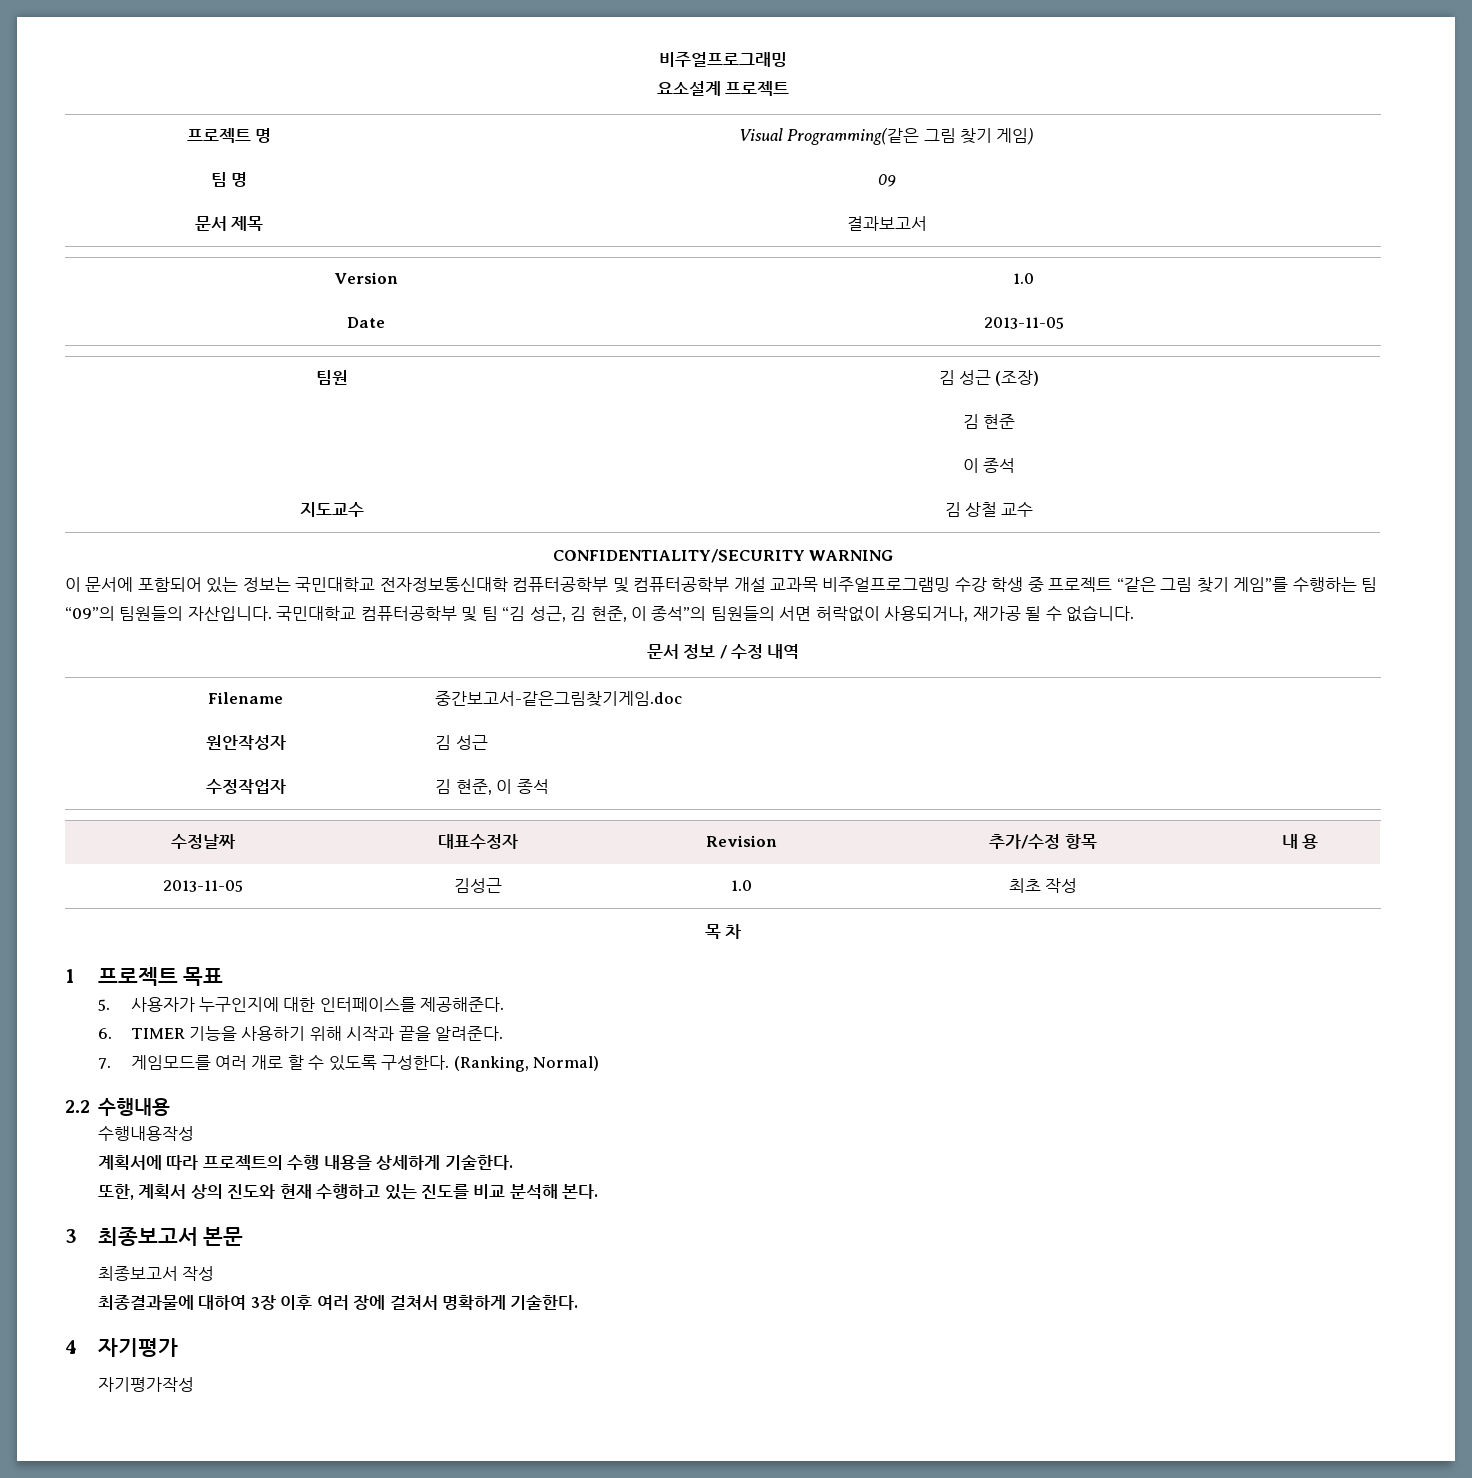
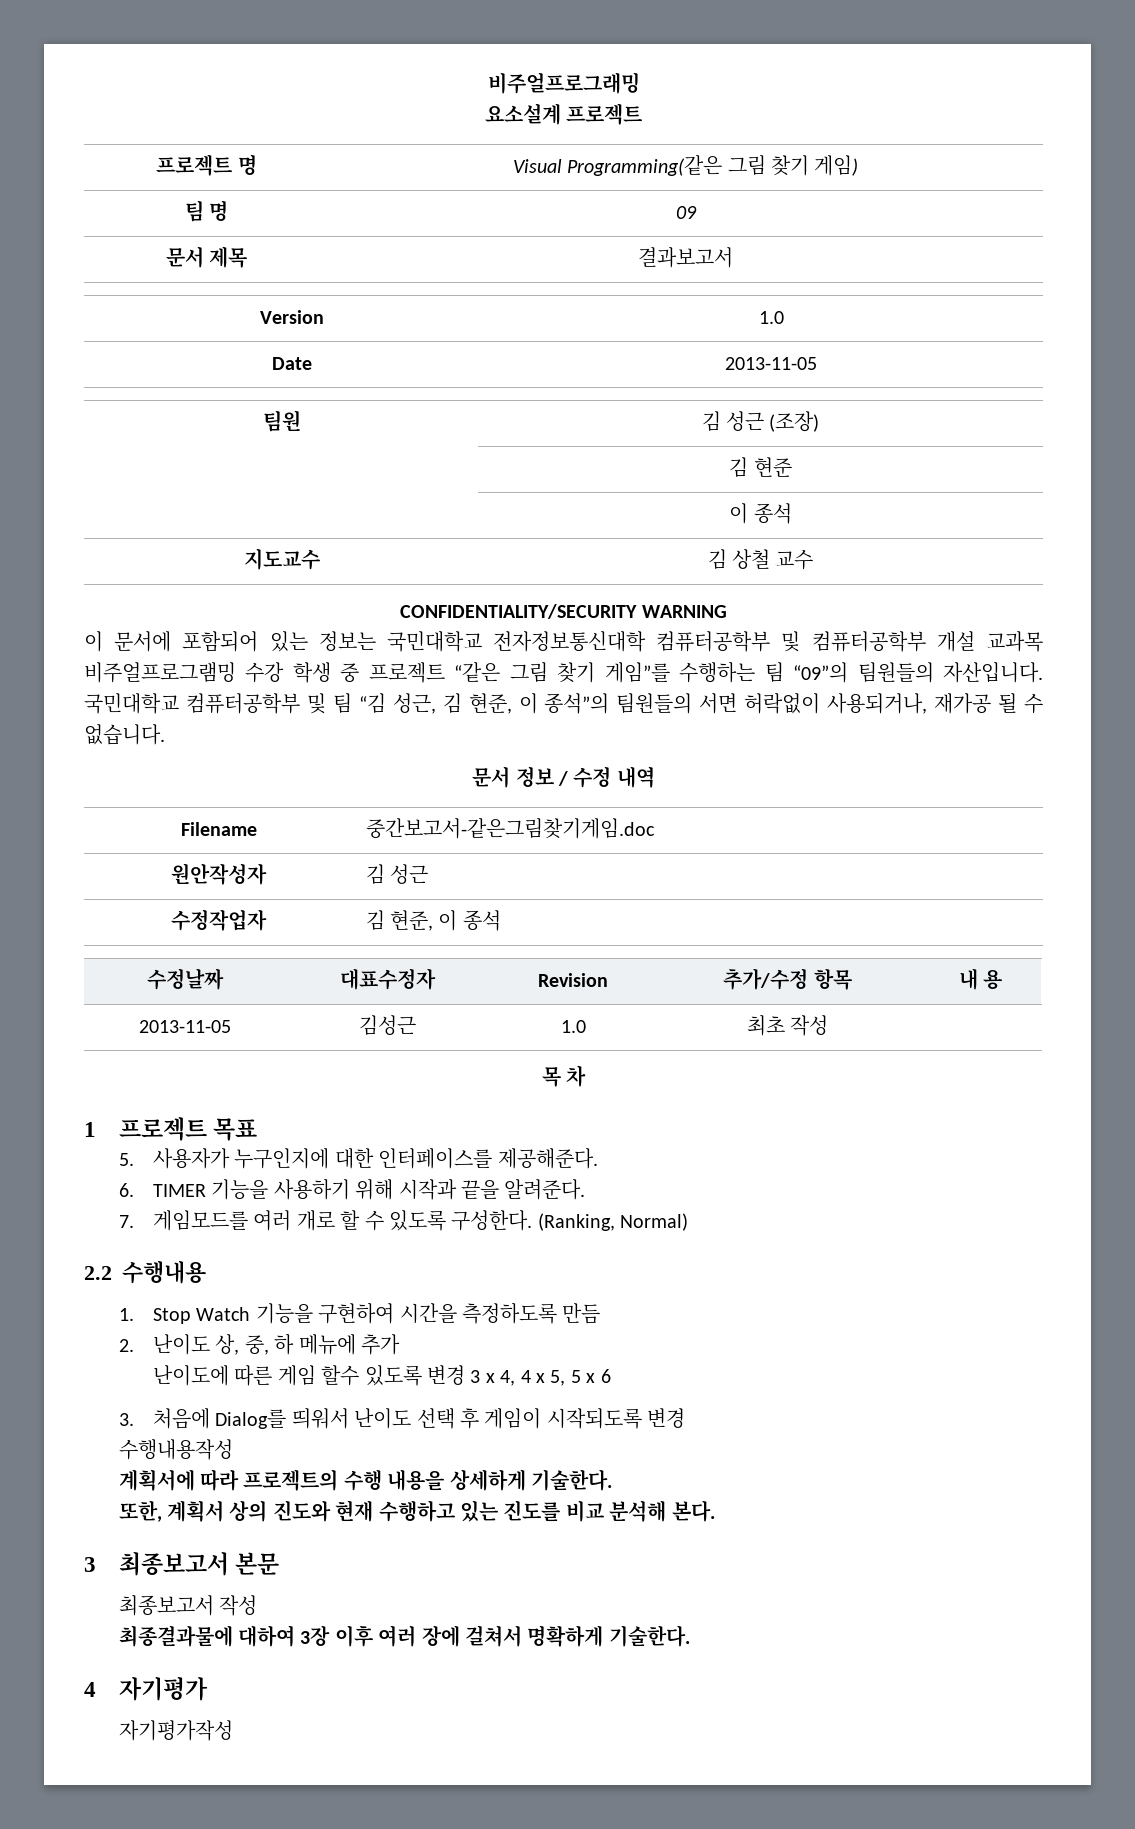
+ 1. Stop Watch 기능을 구현하여 시간을 측정하도록 만듬
+ 2. 난이도 상, 중, 하 메뉴에 추가
+ 난이도에 따른 게임 할수 있도록 변경 3 x 4, 4 x 5, 5 x 6
+ 3. 처음에 Dialog를 띄워서 난이도 선택 후 게임이 시작되도록 변경

